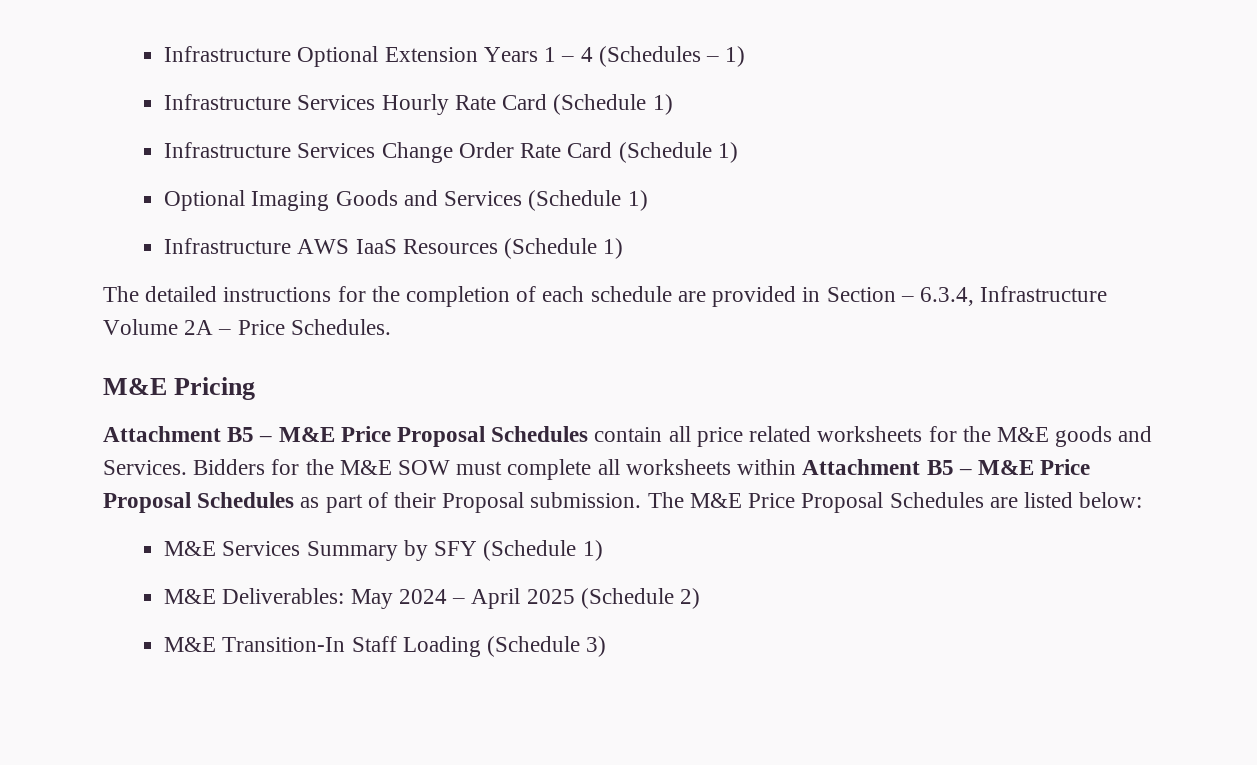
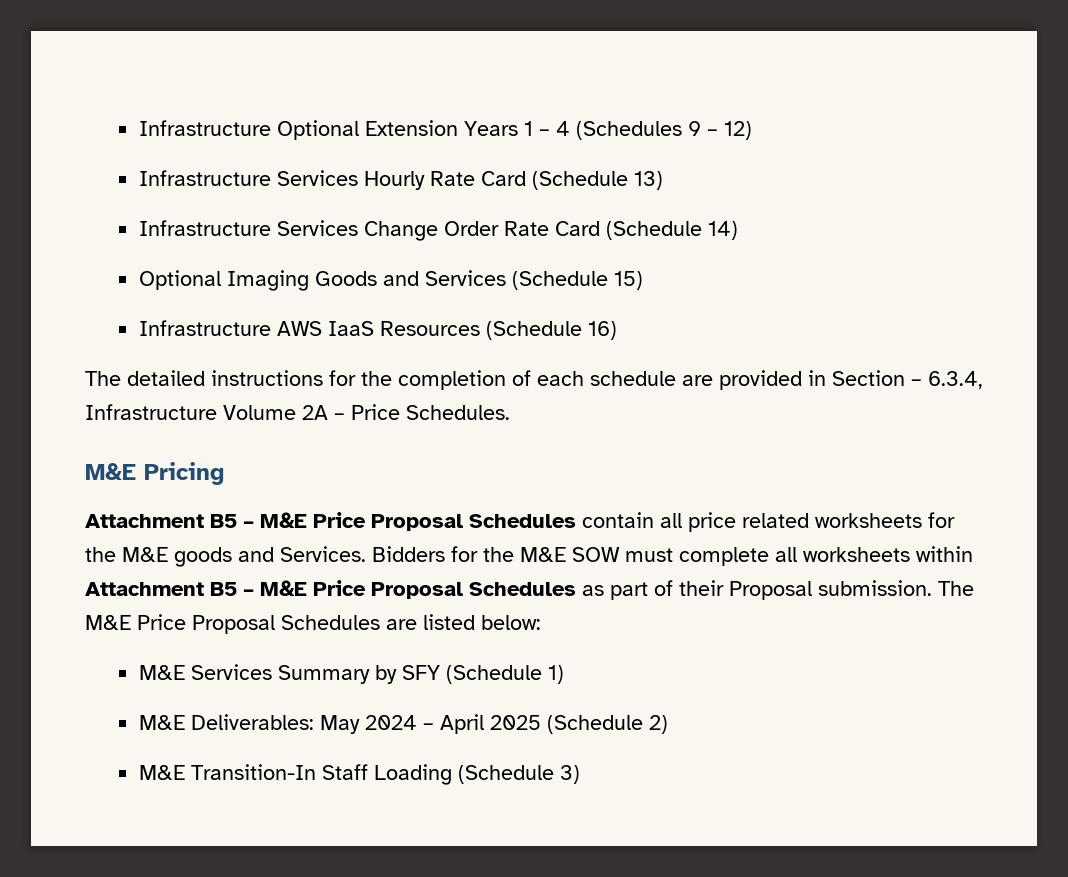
- Infrastructure Optional Extension Years 1 – 4 (Schedules – 1)
+ Infrastructure Optional Extension Years 1 – 4 (Schedules 9 – 12)
- Infrastructure Services Hourly Rate Card (Schedule 1)
+ Infrastructure Services Hourly Rate Card (Schedule 13)
- Infrastructure Services Change Order Rate Card (Schedule 1)
+ Infrastructure Services Change Order Rate Card (Schedule 14)
- Optional Imaging Goods and Services (Schedule 1)
+ Optional Imaging Goods and Services (Schedule 15)
- Infrastructure AWS IaaS Resources (Schedule 1)
+ Infrastructure AWS IaaS Resources (Schedule 16)

